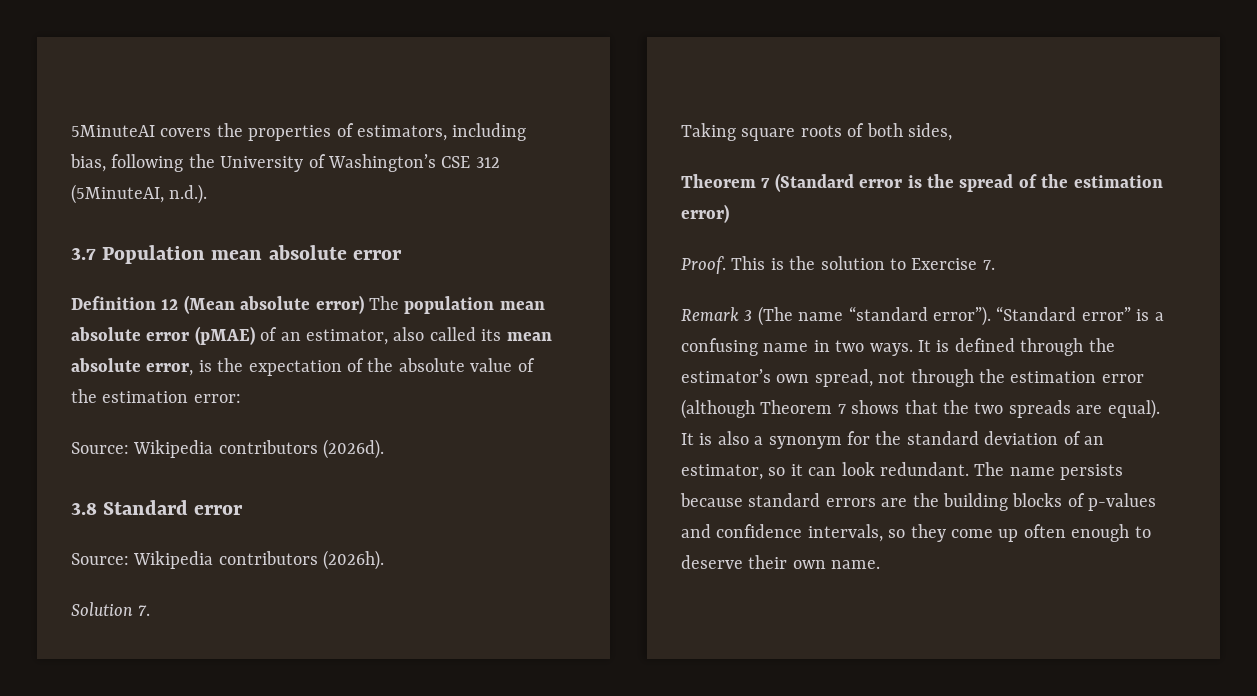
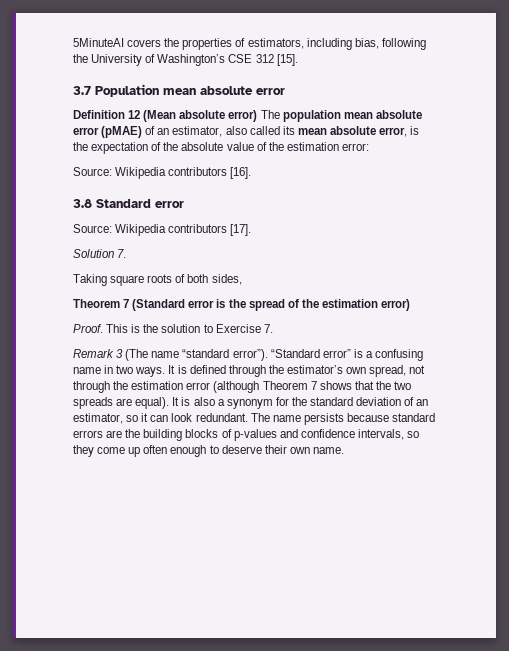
- 5MinuteAI covers the properties of estimators, including bias, following the University of Washington’s CSE 312 (5MinuteAI, n.d.).
+ 5MinuteAI covers the properties of estimators, including bias, following the University of Washington’s CSE 312 [15].
- Source: Wikipedia contributors (2026d).
+ Source: Wikipedia contributors [16].
- Source: Wikipedia contributors (2026h).
+ Source: Wikipedia contributors [17].

